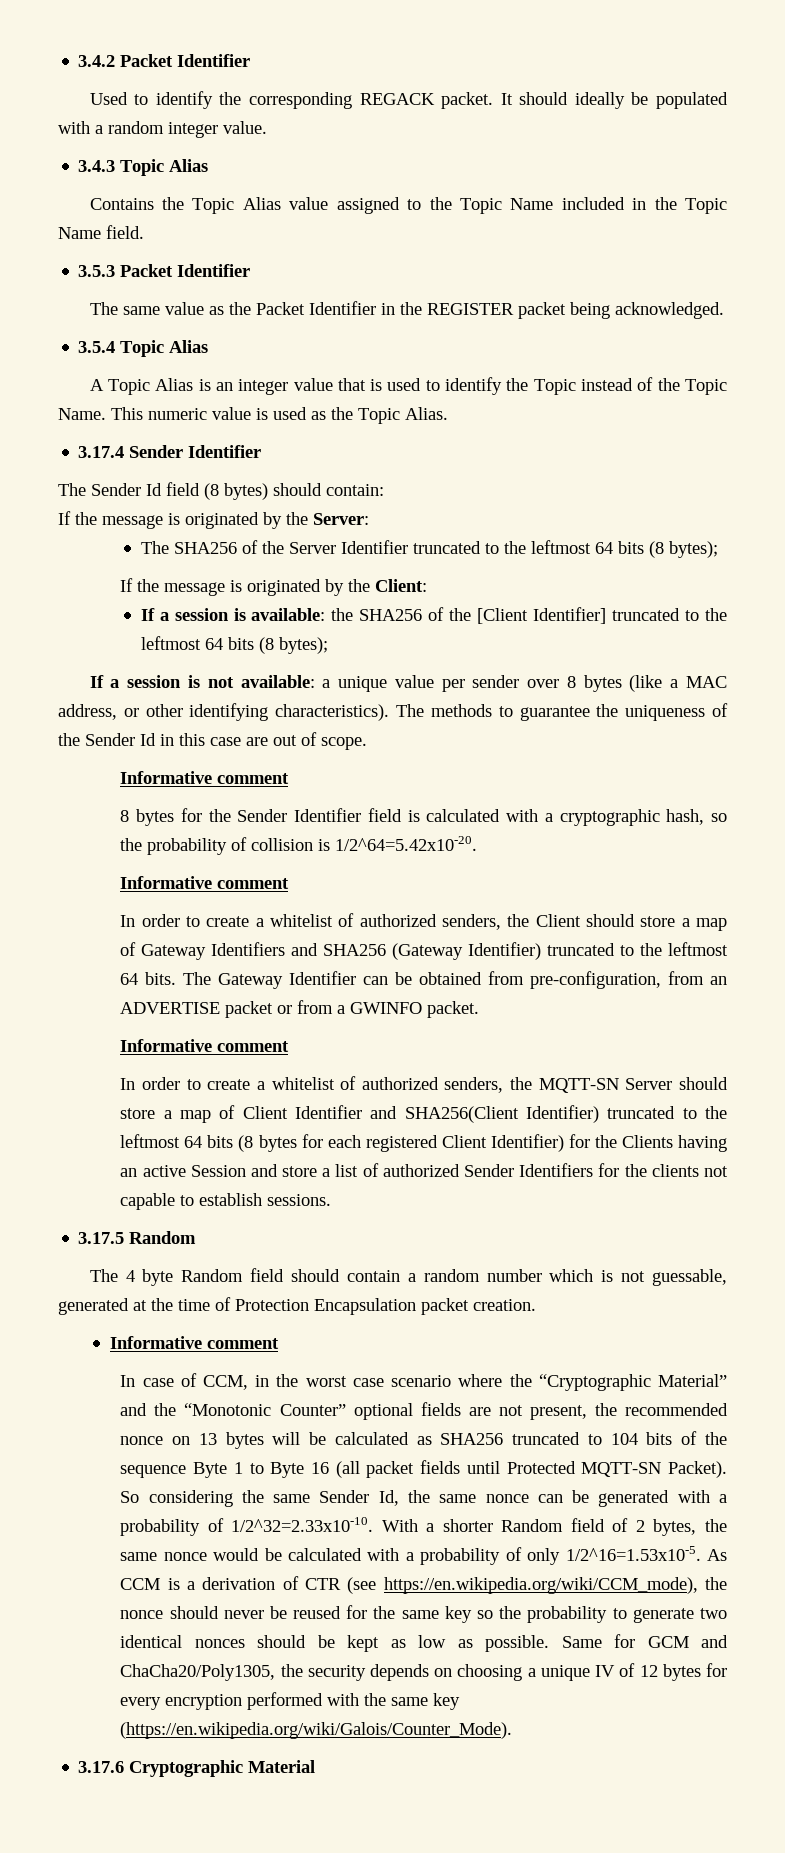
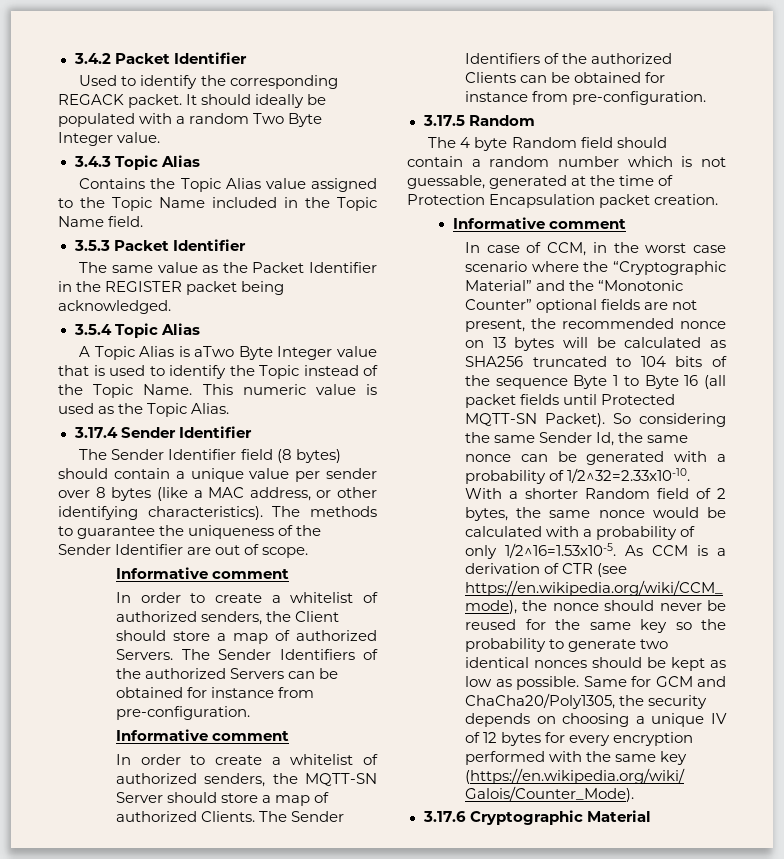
- It should ideally be populated with a random integer value.
+ It should ideally be populated with a random Two Byte Integer value.
- A Topic Alias is an integer value that is used to identify the Topic instead of the Topic Name.
+ A Topic Alias is aTwo Byte Integer value that is used to identify the Topic instead of the Topic Name.
- The Sender Id field (8 bytes) should contain:
- If the message is originated by the Server:
- The SHA256 of the Server Identifier truncated to the leftmost 64 bits (8 bytes);
- If the message is originated by the Client:
- If a session is available: the SHA256 of the [Client Identifier] truncated to the leftmost 64 bits (8 bytes);
- If a session is not available: a unique value per sender over 8 bytes (like a MAC address, or other identifying characteristics).
+ The Sender Identifier field (8 bytes) should contain a unique value per sender over 8 bytes (like a MAC address, or other identifying characteristics).
- The methods to guarantee the uniqueness of the Sender Id in this case are out of scope.
+ The methods to guarantee the uniqueness of the Sender Identifier are out of scope.
- 8 bytes for the Sender Identifier field is calculated with a cryptographic hash, so the probability of collision is 1/2^64=5.42x10-20.
- Informative comment
- In order to create a whitelist of authorized senders, the Client should store a map of Gateway Identifiers and SHA256 (Gateway Identifier) truncated to the leftmost 64 bits. The Gateway Identifier can be obtained from pre-configuration, from an ADVERTISE packet or from a GWINFO packet.
+ In order to create a whitelist of authorized senders, the Client should store a map of authorized Servers. The Sender Identifiers of the authorized Servers can be obtained for instance from pre-configuration.
- In order to create a whitelist of authorized senders, the MQTT-SN Server should store a map of Client Identifier and SHA256(Client Identifier) truncated to the leftmost 64 bits (8 bytes for each registered Client Identifier) for the Clients having an active Session and store a list of authorized Sender Identifiers for the clients not capable to establish sessions.
+ In order to create a whitelist of authorized senders, the MQTT-SN Server should store a map of authorized Clients. The Sender Identifiers of the authorized Clients can be obtained for instance from pre-configuration.

